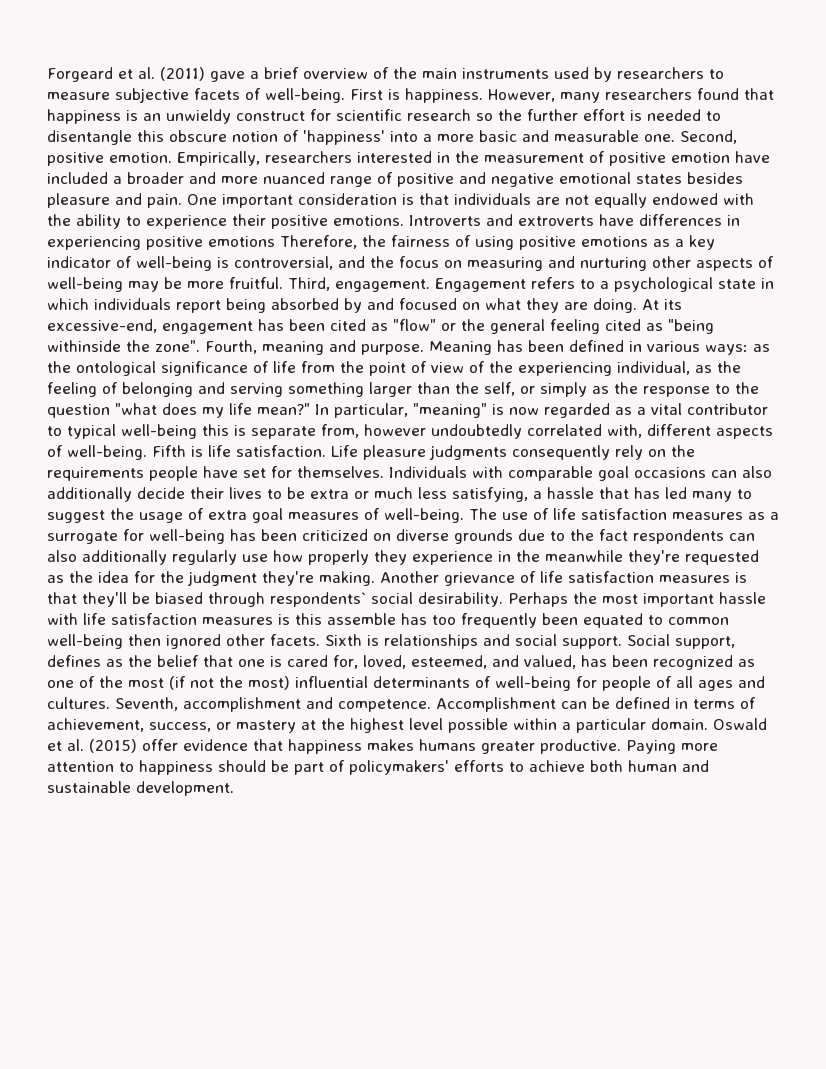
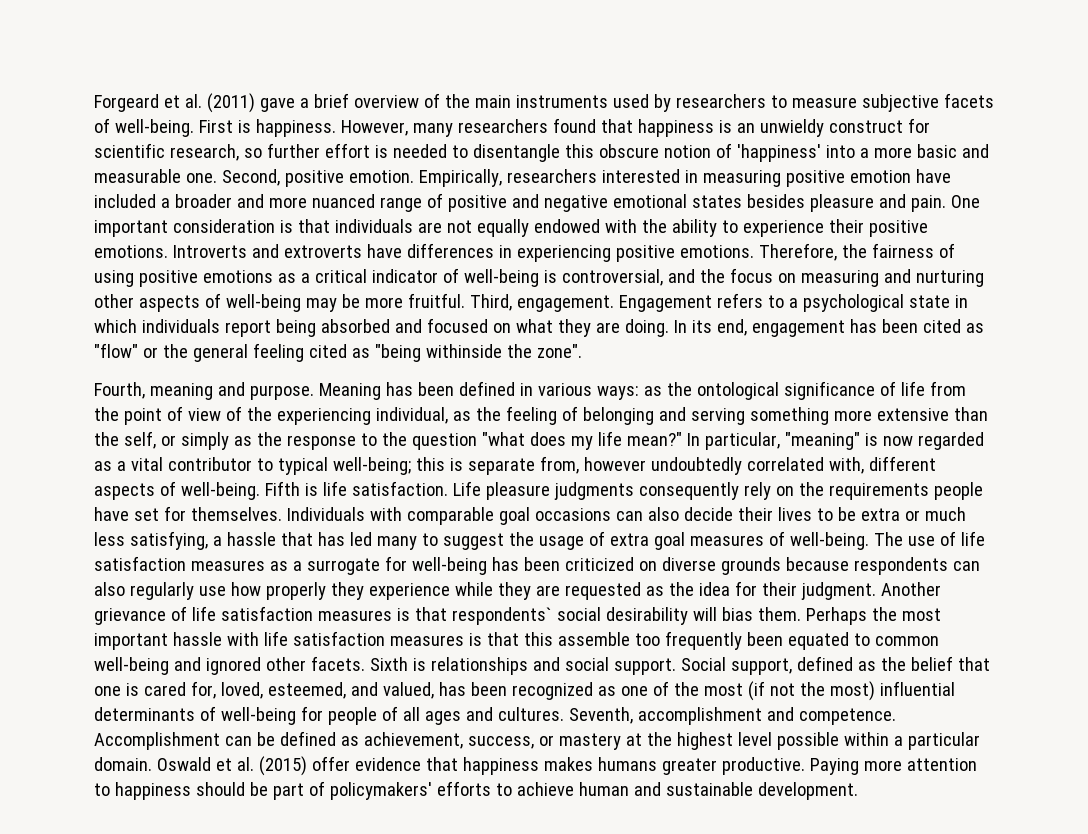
- However, many researchers found that happiness is an unwieldy construct for scientific research so the further effort is needed to disentangle this obscure notion of 'happiness' into a more basic and measurable one.
+ However, many researchers found that happiness is an unwieldy construct for scientific research, so further effort is needed to disentangle this obscure notion of 'happiness' into a more basic and measurable one.
- Empirically, researchers interested in the measurement of positive emotion have included a broader and more nuanced range of positive and negative emotional states besides pleasure and pain.
+ Empirically, researchers interested in measuring positive emotion have included a broader and more nuanced range of positive and negative emotional states besides pleasure and pain.
- Introverts and extroverts have differences in experiencing positive emotions Therefore, the fairness of using positive emotions as a key indicator of well-being is controversial, and the focus on measuring and nurturing other aspects of well-being may be more fruitful.
+ Introverts and extroverts have differences in experiencing positive emotions. Therefore, the fairness of using positive emotions as a critical indicator of well-being is controversial, and the focus on measuring and nurturing other aspects of well-being may be more fruitful.
- Engagement refers to a psychological state in which individuals report being absorbed by and focused on what they are doing.
+ Engagement refers to a psychological state in which individuals report being absorbed and focused on what they are doing.
- At its excessive-end, engagement has been cited as "flow" or the general feeling cited as "being withinside the zone". Fourth, meaning and purpose.
+ In its end, engagement has been cited as "flow" or the general feeling cited as "being withinside the zone".
+ Fourth, meaning and purpose.
- Meaning has been defined in various ways: as the ontological significance of life from the point of view of the experiencing individual, as the feeling of belonging and serving something larger than the self, or simply as the response to the question "what does my life mean?"
+ Meaning has been defined in various ways: as the ontological significance of life from the point of view of the experiencing individual, as the feeling of belonging and serving something more extensive than the self, or simply as the response to the question "what does my life mean?"
- In particular, "meaning" is now regarded as a vital contributor to typical well-being this is separate from, however undoubtedly correlated with, different aspects of well-being.
+ In particular, "meaning" is now regarded as a vital contributor to typical well-being; this is separate from, however undoubtedly correlated with, different aspects of well-being.
- Individuals with comparable goal occasions can also additionally decide their lives to be extra or much less satisfying, a hassle that has led many to suggest the usage of extra goal measures of well-being.
+ Individuals with comparable goal occasions can also decide their lives to be extra or much less satisfying, a hassle that has led many to suggest the usage of extra goal measures of well-being.
- The use of life satisfaction measures as a surrogate for well-being has been criticized on diverse grounds due to the fact respondents can also additionally regularly use how properly they experience in the meanwhile they're requested as the idea for the judgment they're making.
+ The use of life satisfaction measures as a surrogate for well-being has been criticized on diverse grounds because respondents can also regularly use how properly they experience while they are requested as the idea for their judgment.
- Another grievance of life satisfaction measures is that they'll be biased through respondents` social desirability.
+ Another grievance of life satisfaction measures is that respondents` social desirability will bias them.
- Perhaps the most important hassle with life satisfaction measures is this assemble has too frequently been equated to common well-being then ignored other facets.
+ Perhaps the most important hassle with life satisfaction measures is that this assemble too frequently been equated to common well-being and ignored other facets.
- Social support, defines as the belief that one is cared for, loved, esteemed, and valued, has been recognized as one of the most (if not the most) influential determinants of well-being for people of all ages and cultures.
+ Social support, defined as the belief that one is cared for, loved, esteemed, and valued, has been recognized as one of the most (if not the most) influential determinants of well-being for people of all ages and cultures.
- Accomplishment can be defined in terms of achievement, success, or mastery at the highest level possible within a particular domain.
+ Accomplishment can be defined as achievement, success, or mastery at the highest level possible within a particular domain.
- Paying more attention to happiness should be part of policymakers' efforts to achieve both human and sustainable development.
+ Paying more attention to happiness should be part of policymakers' efforts to achieve human and sustainable development.

